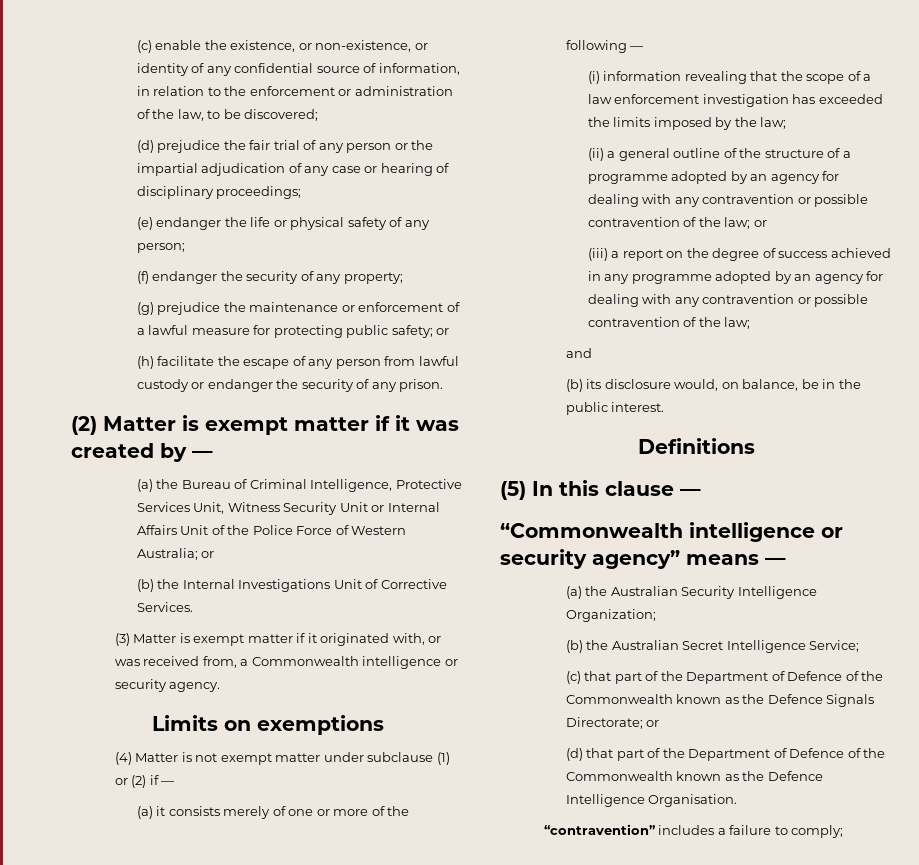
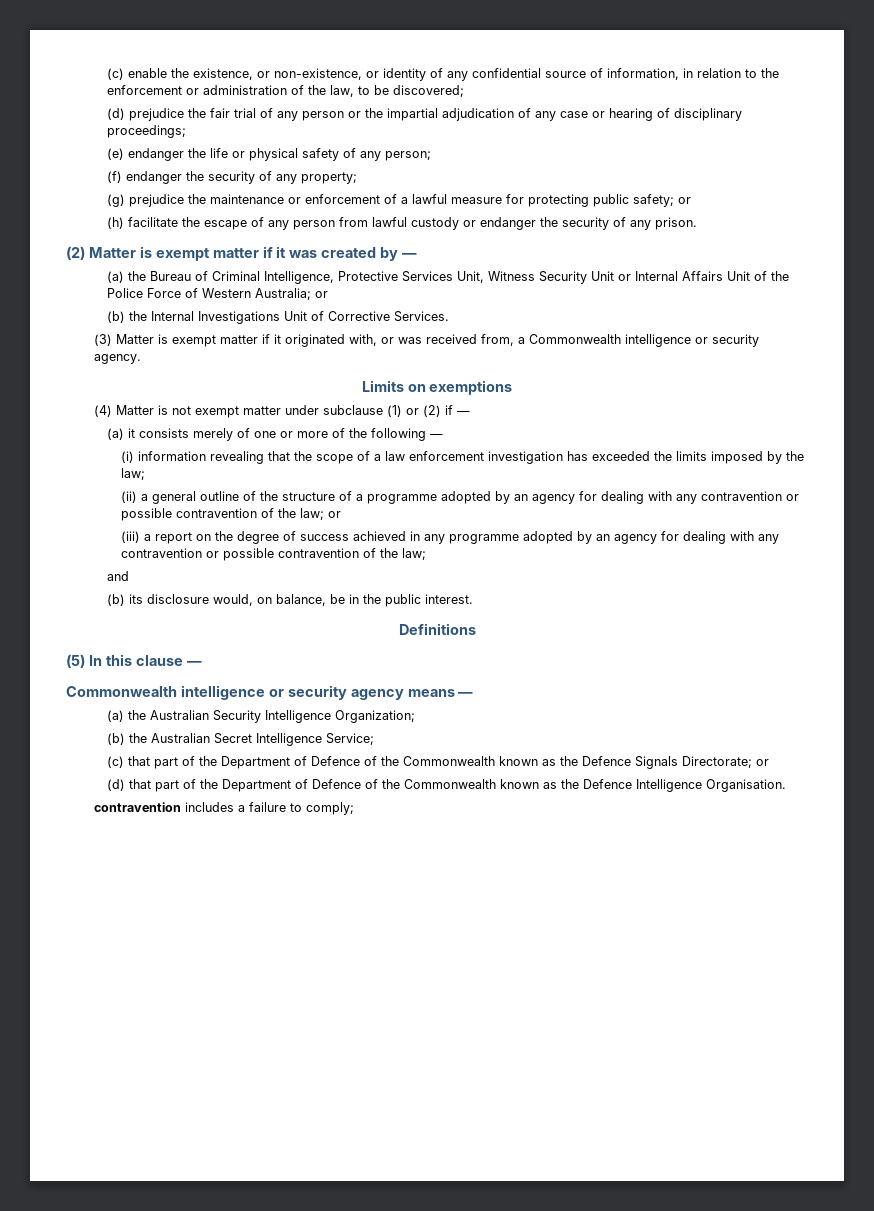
- “Commonwealth intelligence or security agency” means —
+ Commonwealth intelligence or security agency means —
- “contravention” includes a failure to comply;
+ contravention includes a failure to comply;

